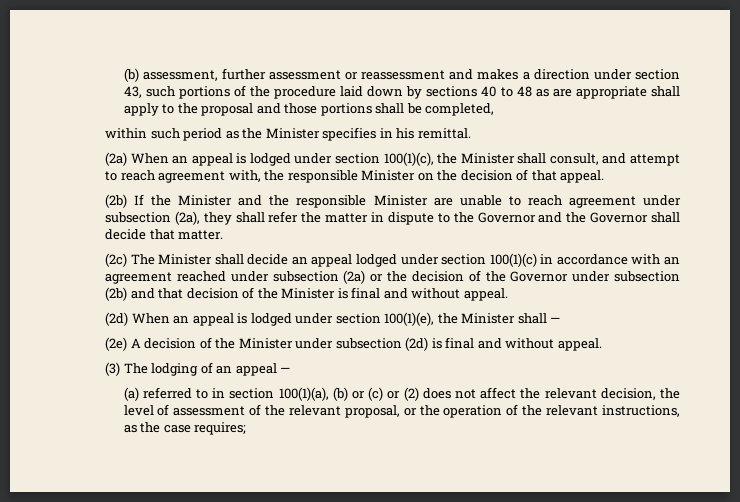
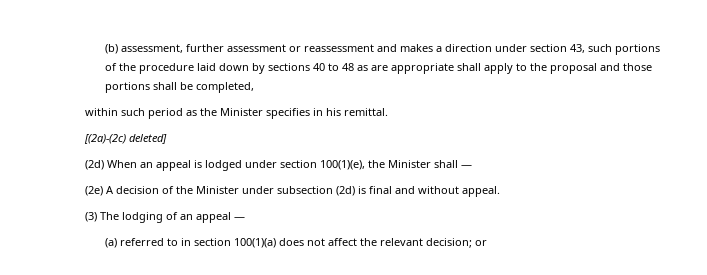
- (2a) When an appeal is lodged under section 100(1)(c), the Minister shall consult, and attempt to reach agreement with, the responsible Minister on the decision of that appeal.
- (2b) If the Minister and the responsible Minister are unable to reach agreement under subsection (2a), they shall refer the matter in dispute to the Governor and the Governor shall decide that matter.
- (2c) The Minister shall decide an appeal lodged under section 100(1)(c) in accordance with an agreement reached under subsection (2a) or the decision of the Governor under subsection (2b) and that decision of the Minister is final and without appeal.
+ [(2a)-(2c) deleted]
- (a) referred to in section 100(1)(a), (b) or (c) or (2) does not affect the relevant decision, the level of assessment of the relevant proposal, or the operation of the relevant instructions, as the case requires;
+ (a) referred to in section 100(1)(a) does not affect the relevant decision; or

